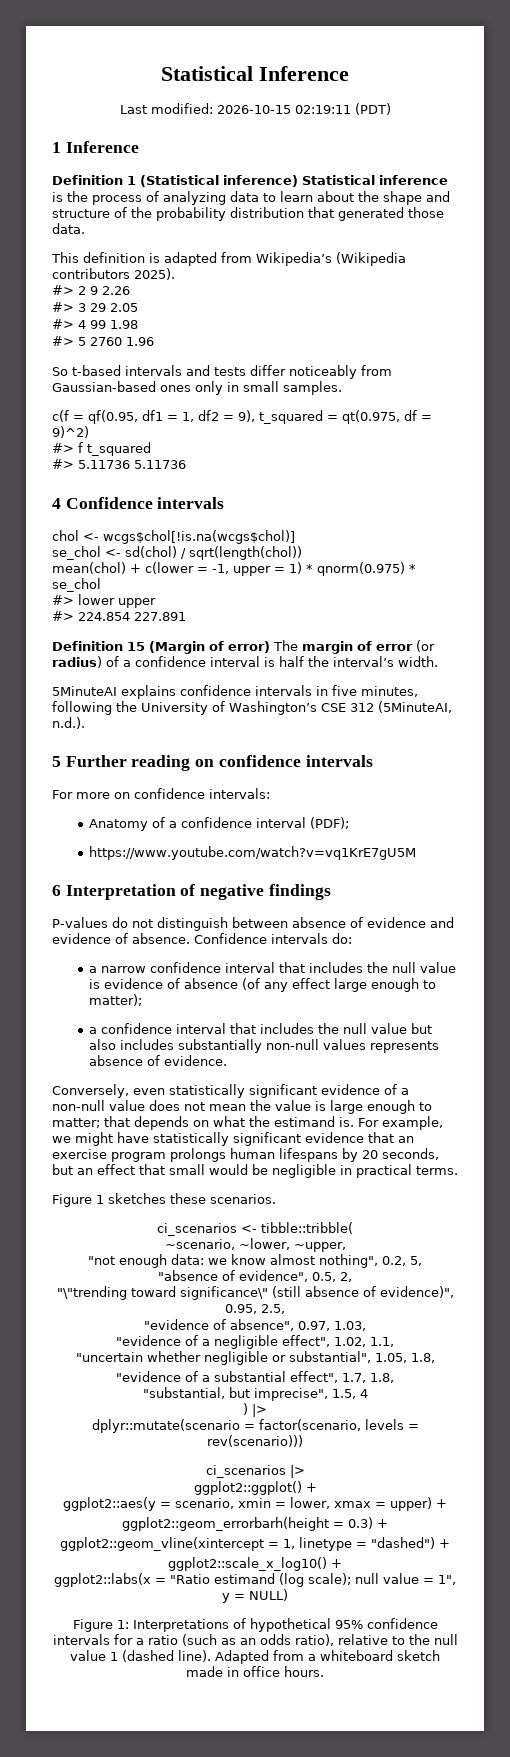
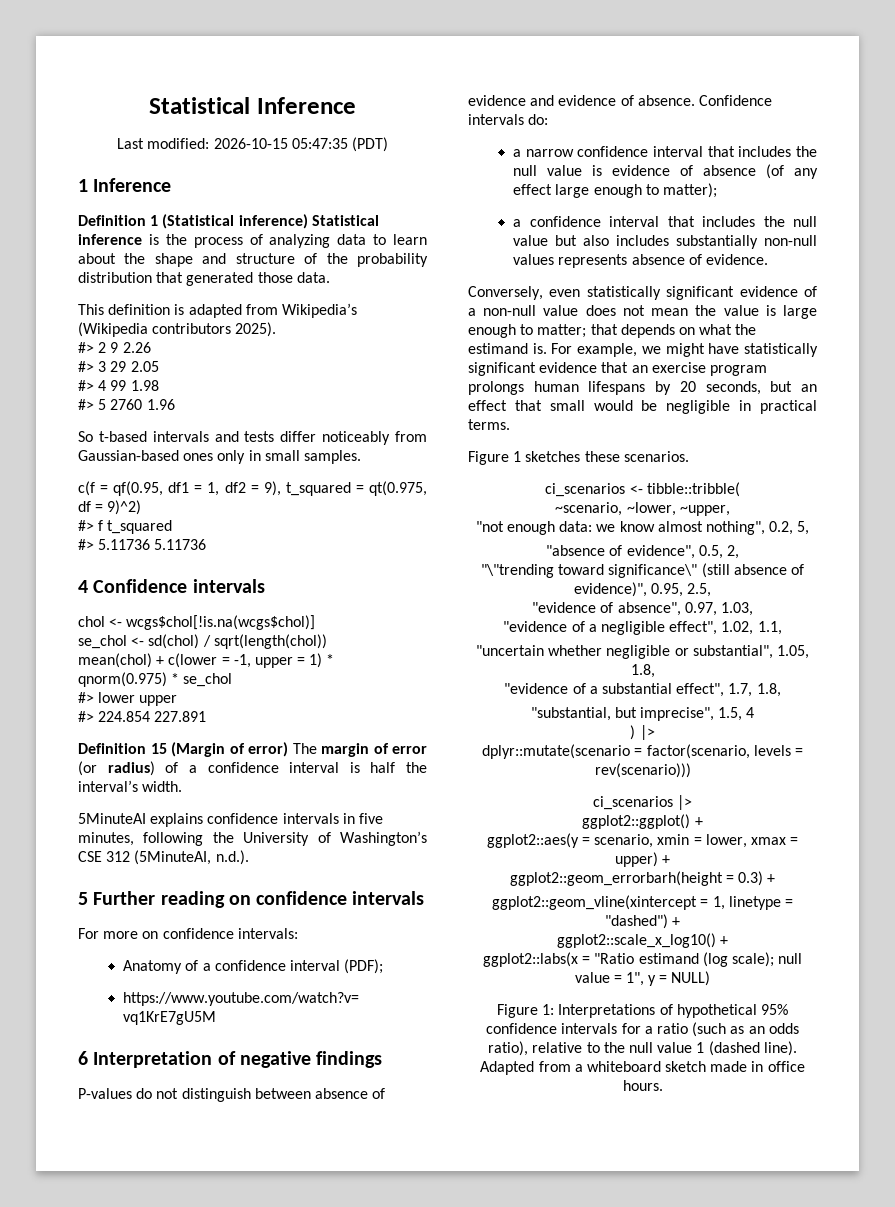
- Last modified: 2026-10-15 02:19:11 (PDT)
+ Last modified: 2026-10-15 05:47:35 (PDT)

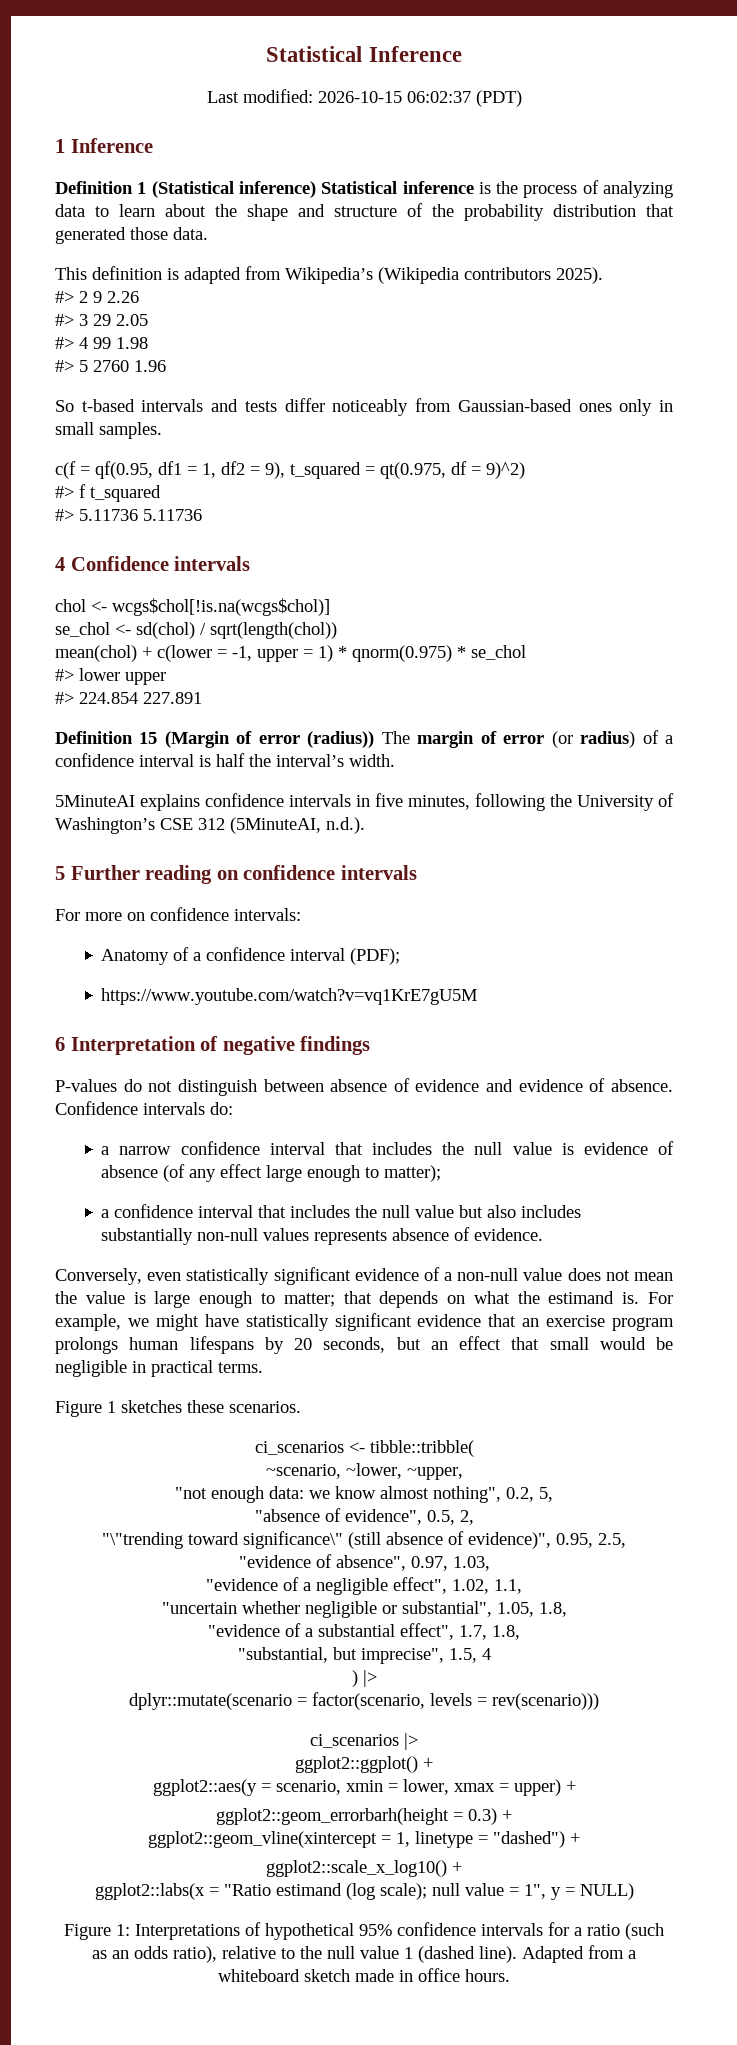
- Last modified: 2026-10-15 05:47:35 (PDT)
+ Last modified: 2026-10-15 06:02:37 (PDT)
- Definition 15 (Margin of error) The margin of error (or radius) of a confidence interval is half the interval’s width.
+ Definition 15 (Margin of error (radius)) The margin of error (or radius) of a confidence interval is half the interval’s width.

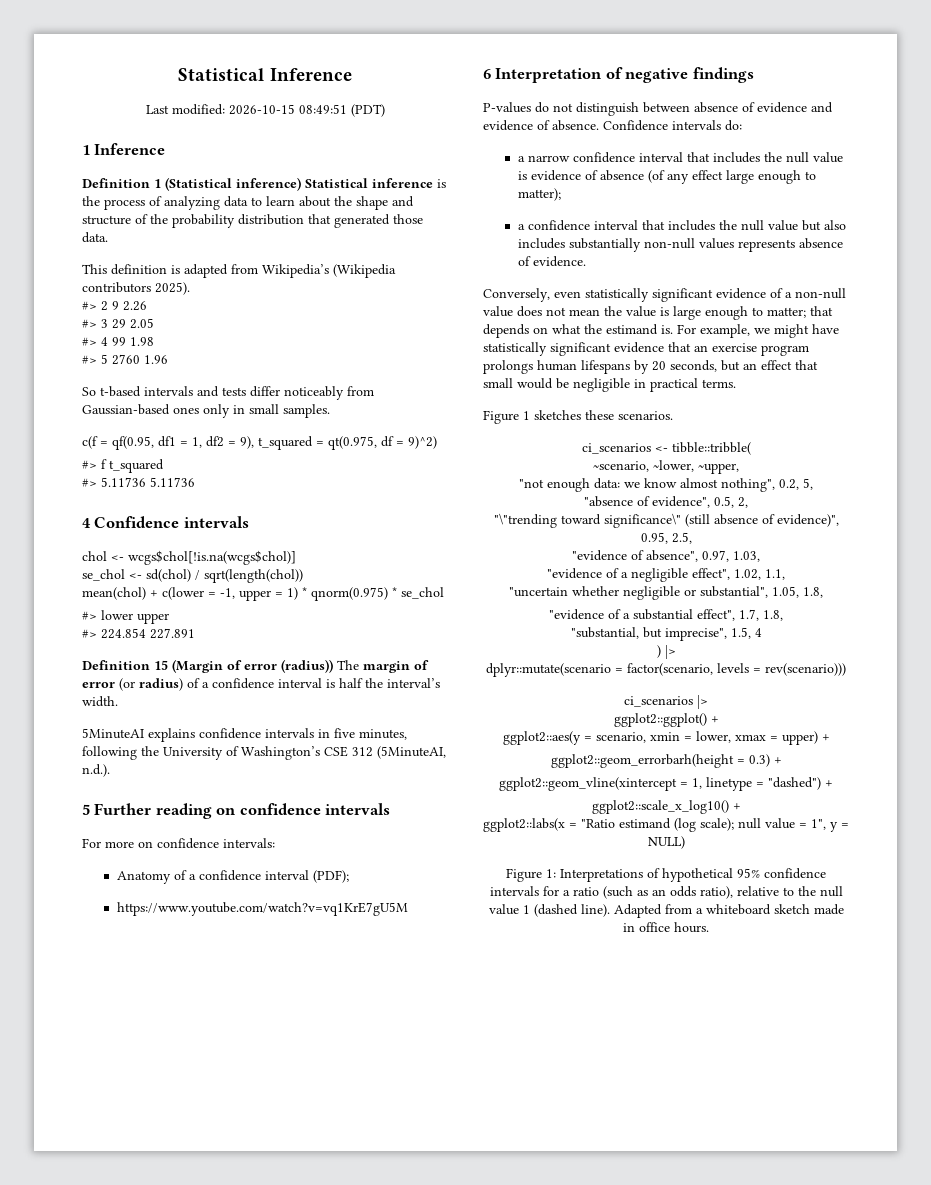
- Last modified: 2026-10-15 06:02:37 (PDT)
+ Last modified: 2026-10-15 08:49:51 (PDT)

